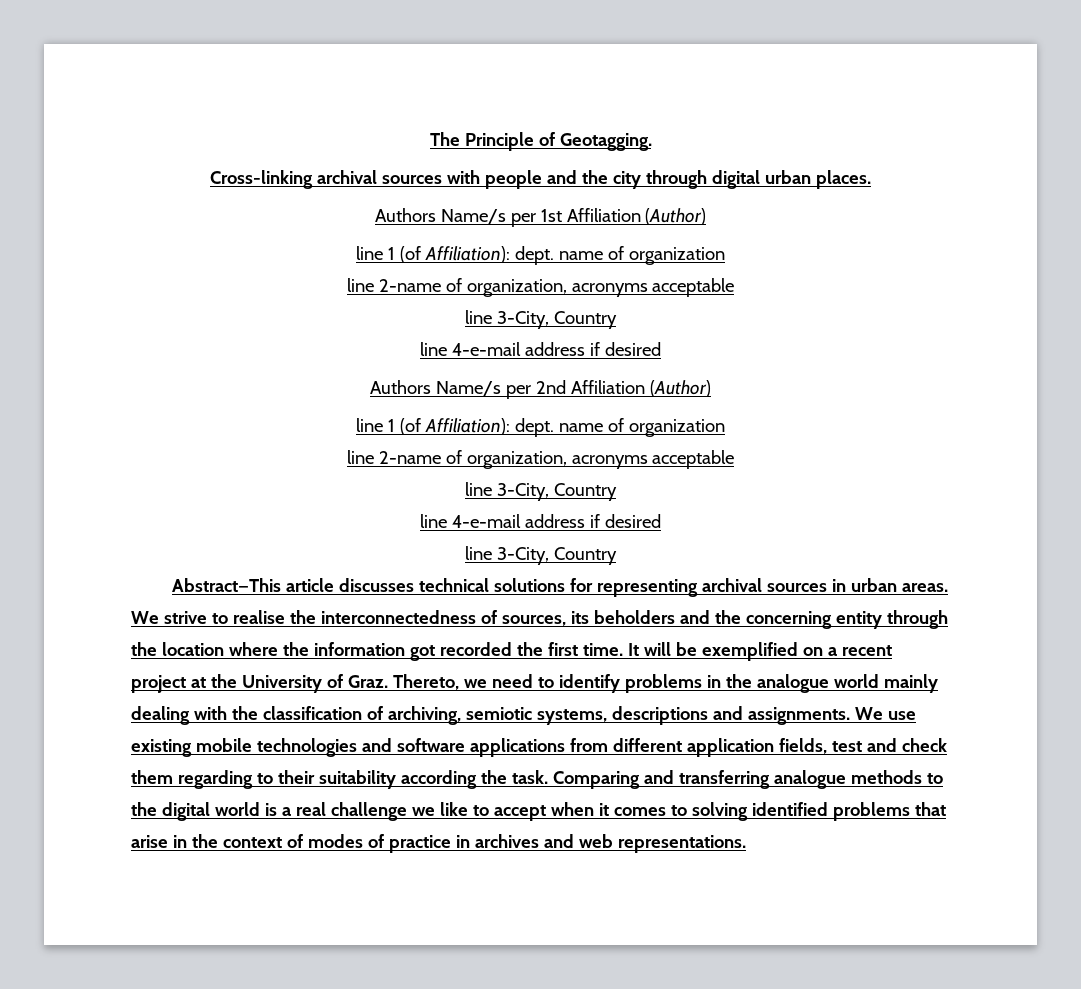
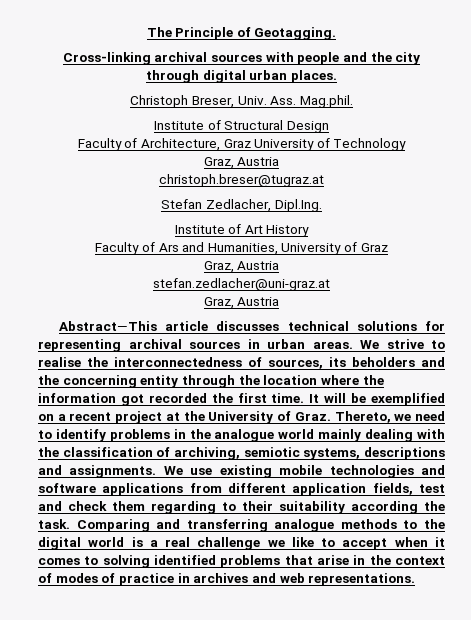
- Authors Name/s per 1st Affiliation (Author)
- line 1 (of Affiliation): dept. name of organization
- line 2-name of organization, acronyms acceptable
- line 3-City, Country
- line 4-e-mail address if desired
- Authors Name/s per 2nd Affiliation (Author)
- line 1 (of Affiliation): dept. name of organization
- line 2-name of organization, acronyms acceptable
- line 3-City, Country
- line 4-e-mail address if desired
- line 3-City, Country
+ Christoph Breser, Univ. Ass. Mag.phil.
+ Institute of Structural Design
+ Faculty of Architecture, Graz University of Technology
+ Graz, Austria
+ christoph.breser@tugraz.at
+ Stefan Zedlacher, Dipl.Ing.
+ Institute of Art History
+ Faculty of Ars and Humanities, University of Graz
+ Graz, Austria
+ stefan.zedlacher@uni-graz.at
+ Graz, Austria

